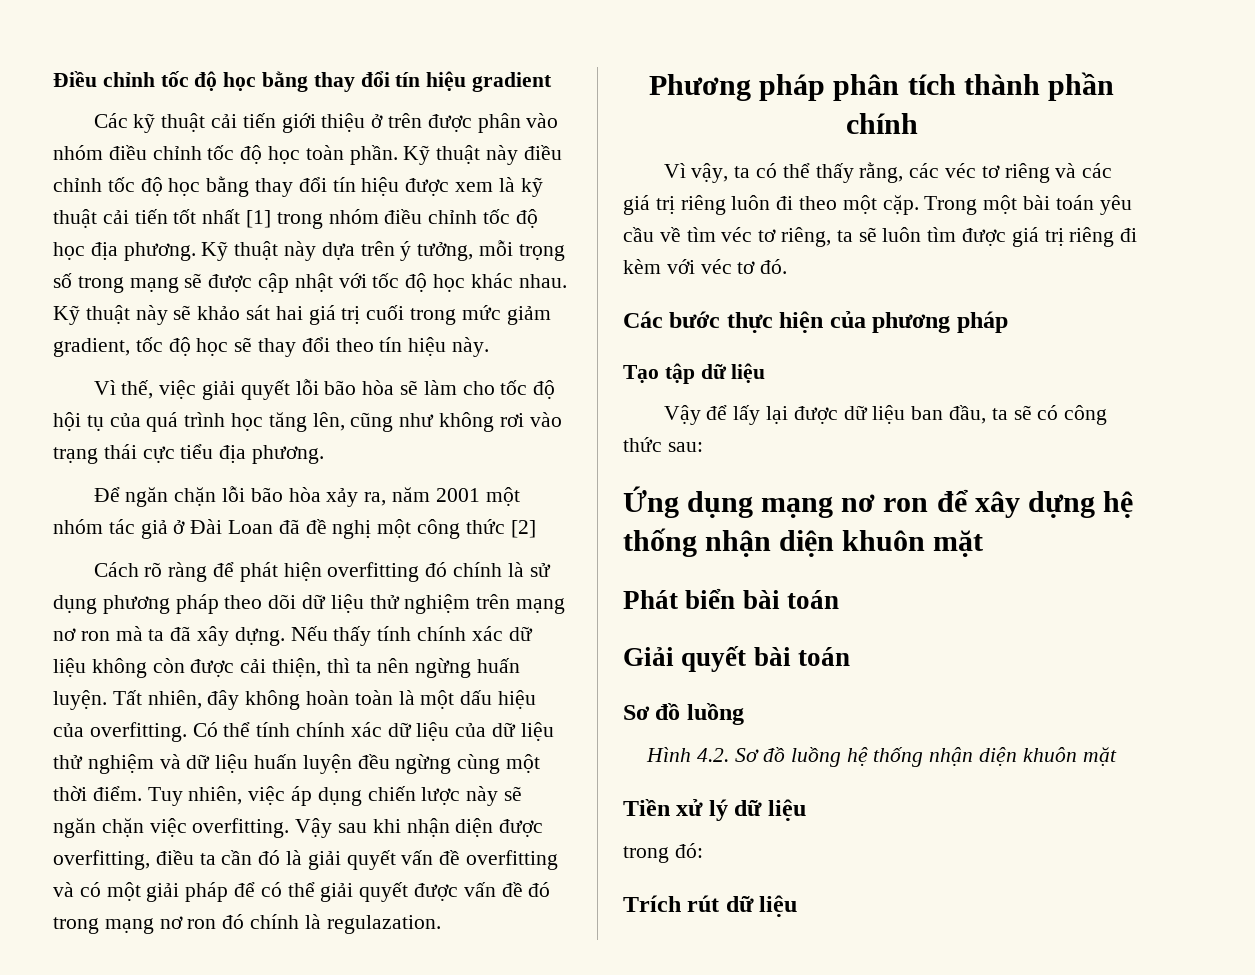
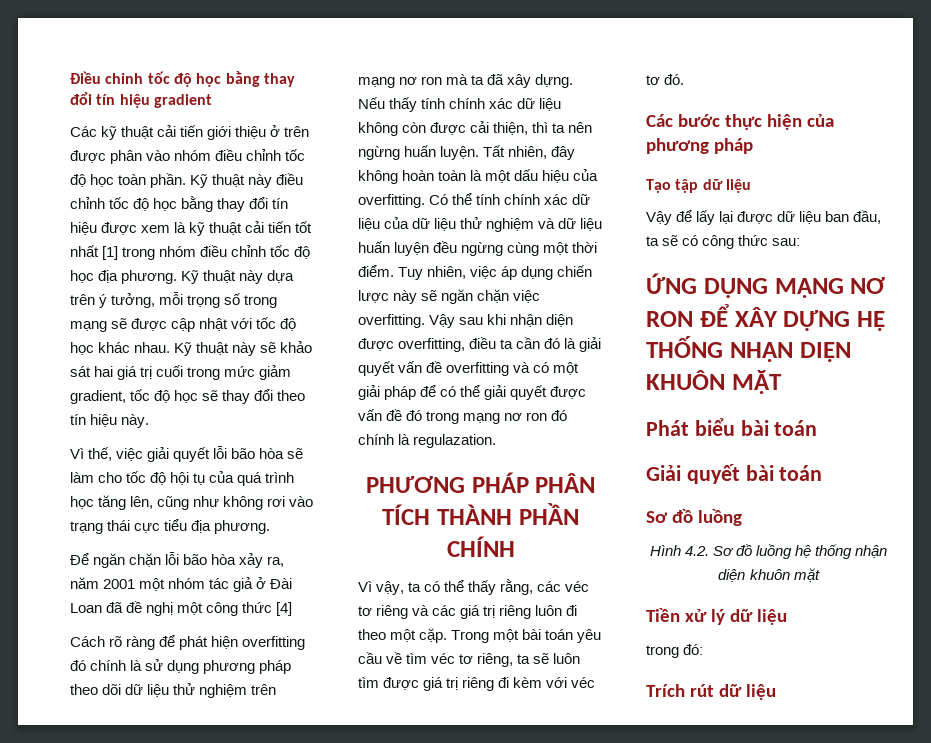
- Để ngăn chặn lỗi bão hòa xảy ra, năm 2001 một nhóm tác giả ở Đài Loan đã đề nghị một công thức [2]
+ Để ngăn chặn lỗi bão hòa xảy ra, năm 2001 một nhóm tác giả ở Đài Loan đã đề nghị một công thức [4]
- Phương pháp phân tích thành phần chính
+ PHƯƠNG PHÁP PHÂN TÍCH THÀNH PHẦN CHÍNH
- Ứng dụng mạng nơ ron để xây dựng hệ thống nhận diện khuôn mặt
+ ỨNG DỤNG MẠNG NƠ RON ĐỂ XÂY DỰNG HỆ THỐNG NHẬN DIỆN KHUÔN MẶT
- Phát biển bài toán
+ Phát biểu bài toán

